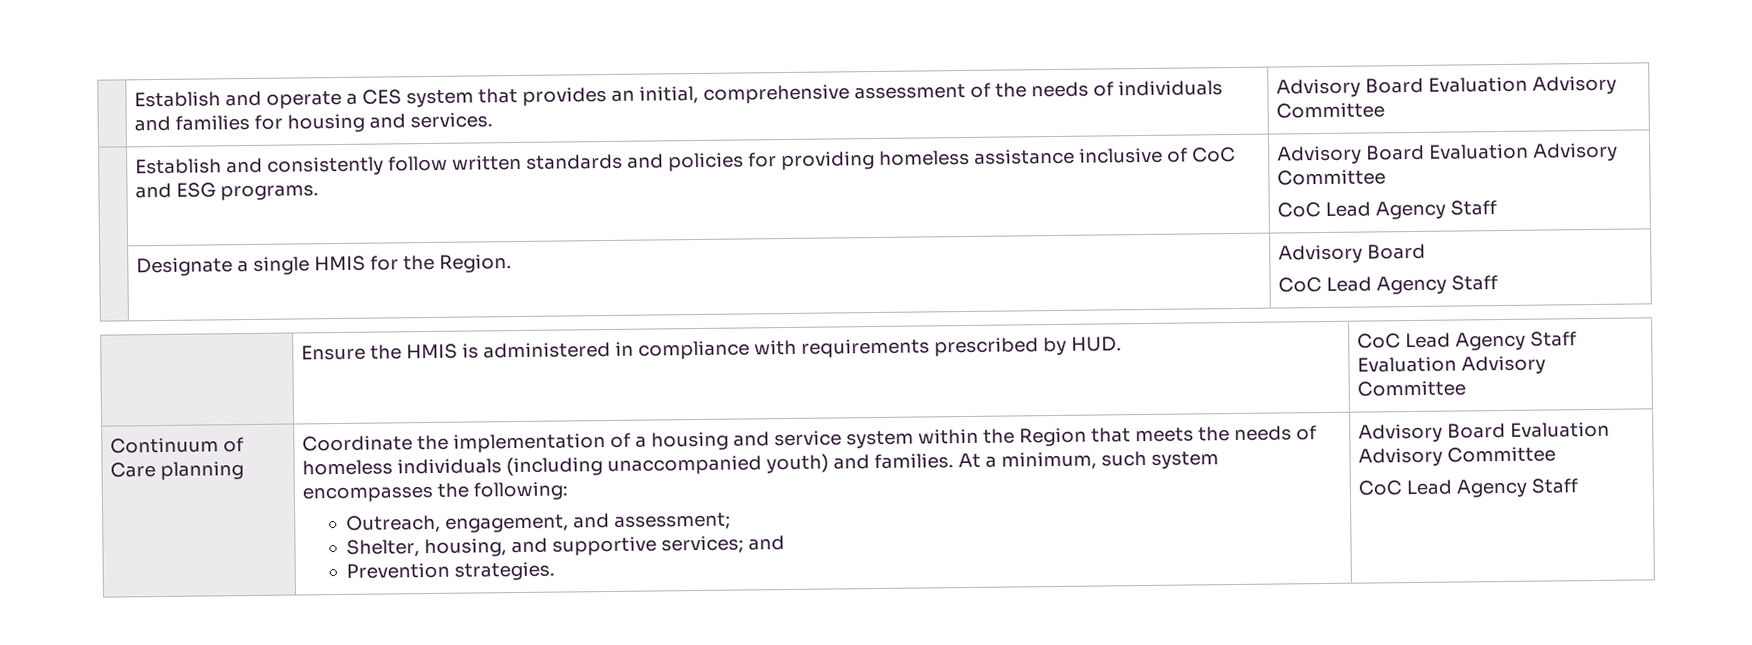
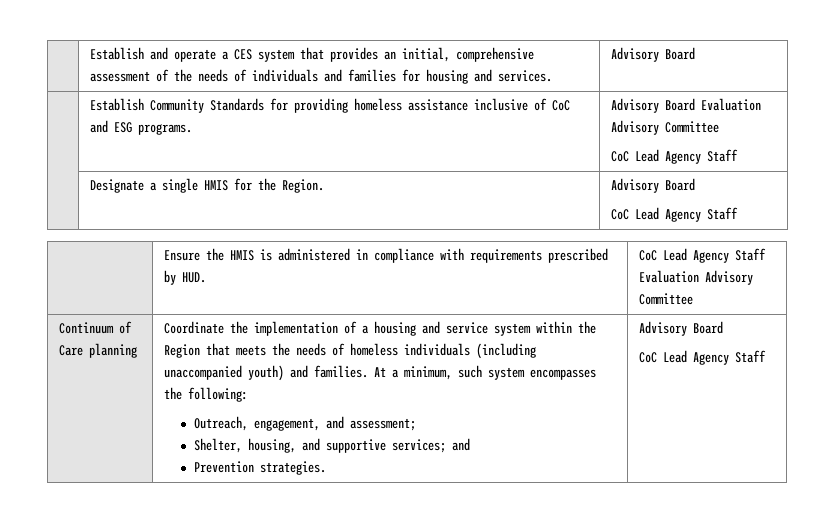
- | Establish and operate a CES system that provides an initial, comprehensive assessment of the needs of individuals and families for housing and services. | Advisory Board Evaluation Advisory Committee
- | Establish and consistently follow written standards and policies for providing homeless assistance inclusive of CoC and ESG programs. | Advisory Board Evaluation Advisory Committee
+ | Establish and operate a CES system that provides an initial, comprehensive assessment of the needs of individuals and families for housing and services. | Advisory Board
+ | Establish Community Standards for providing homeless assistance inclusive of CoC and ESG programs. | Advisory Board Evaluation Advisory Committee
- Prevention strategies. | Advisory Board Evaluation Advisory Committee
+ Prevention strategies. | Advisory Board

